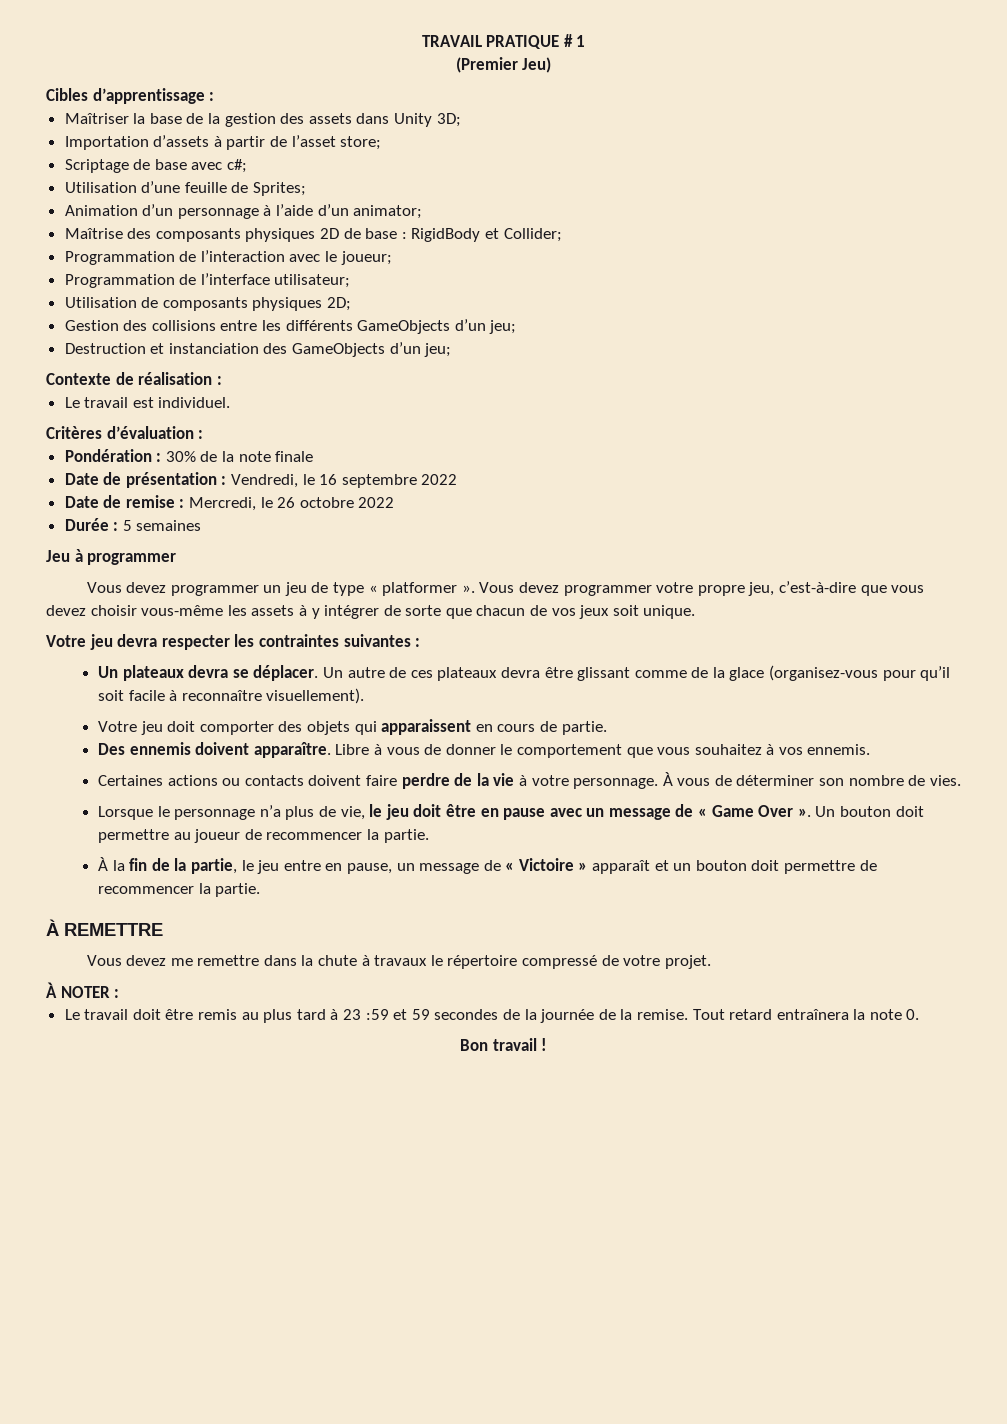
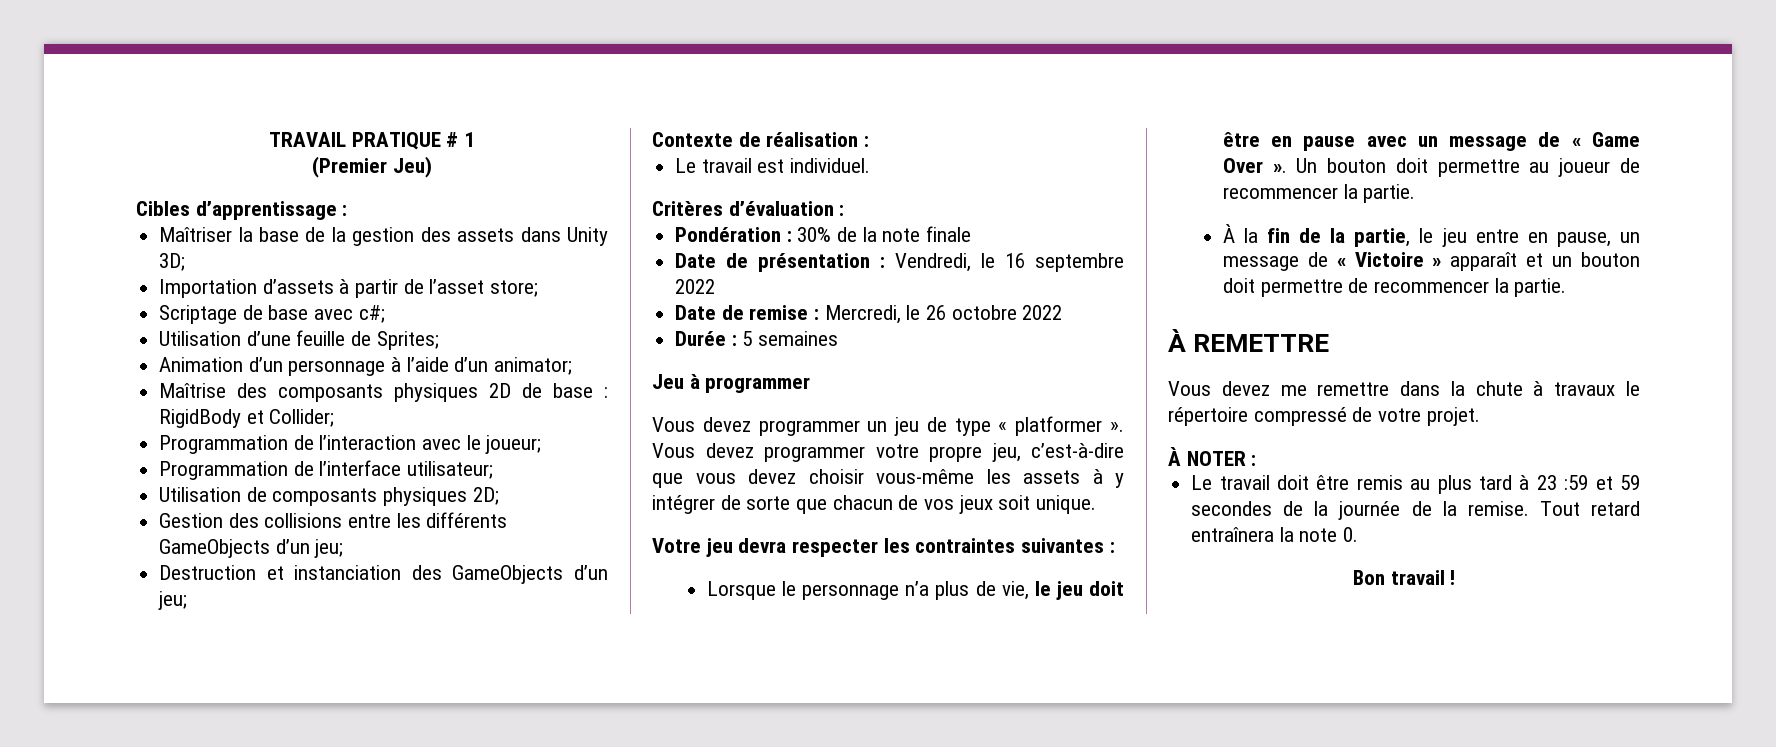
- Un plateaux devra se déplacer. Un autre de ces plateaux devra être glissant comme de la glace (organisez-vous pour qu’il soit facile à reconnaître visuellement).
- Votre jeu doit comporter des objets qui apparaissent en cours de partie.
- Des ennemis doivent apparaître. Libre à vous de donner le comportement que vous souhaitez à vos ennemis.
- Certaines actions ou contacts doivent faire perdre de la vie à votre personnage. À vous de déterminer son nombre de vies.

